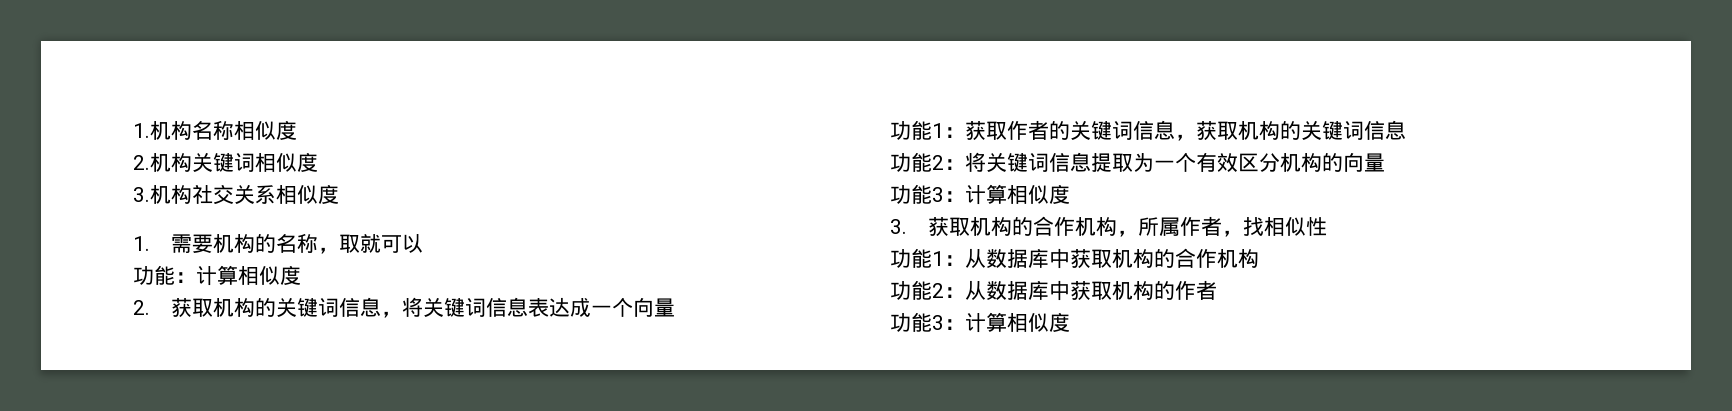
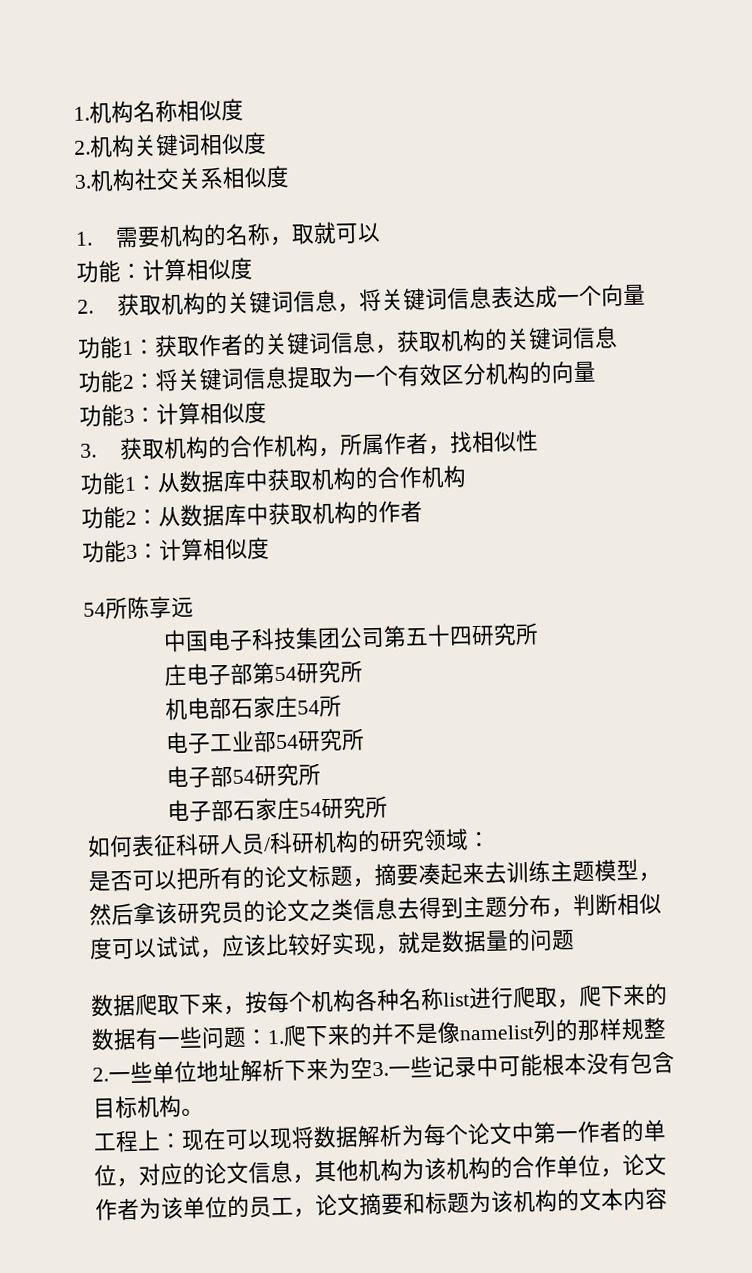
+ 54所陈享远
+ 中国电子科技集团公司第五十四研究所
+ 庄电子部第54研究所
+ 机电部石家庄54所
+ 电子工业部54研究所
+ 电子部54研究所
+ 电子部石家庄54研究所
+ 如何表征科研人员/科研机构的研究领域：
+ 是否可以把所有的论文标题，摘要凑起来去训练主题模型，然后拿该研究员的论文之类信息去得到主题分布，判断相似度可以试试，应该比较好实现，就是数据量的问题
+ 数据爬取下来，按每个机构各种名称list进行爬取，爬下来的数据有一些问题：1.爬下来的并不是像namelist列的那样规整2.一些单位地址解析下来为空3.一些记录中可能根本没有包含目标机构。
+ 工程上：现在可以现将数据解析为每个论文中第一作者的单位，对应的论文信息，其他机构为该机构的合作单位，论文作者为该单位的员工，论文摘要和标题为该机构的文本内容

